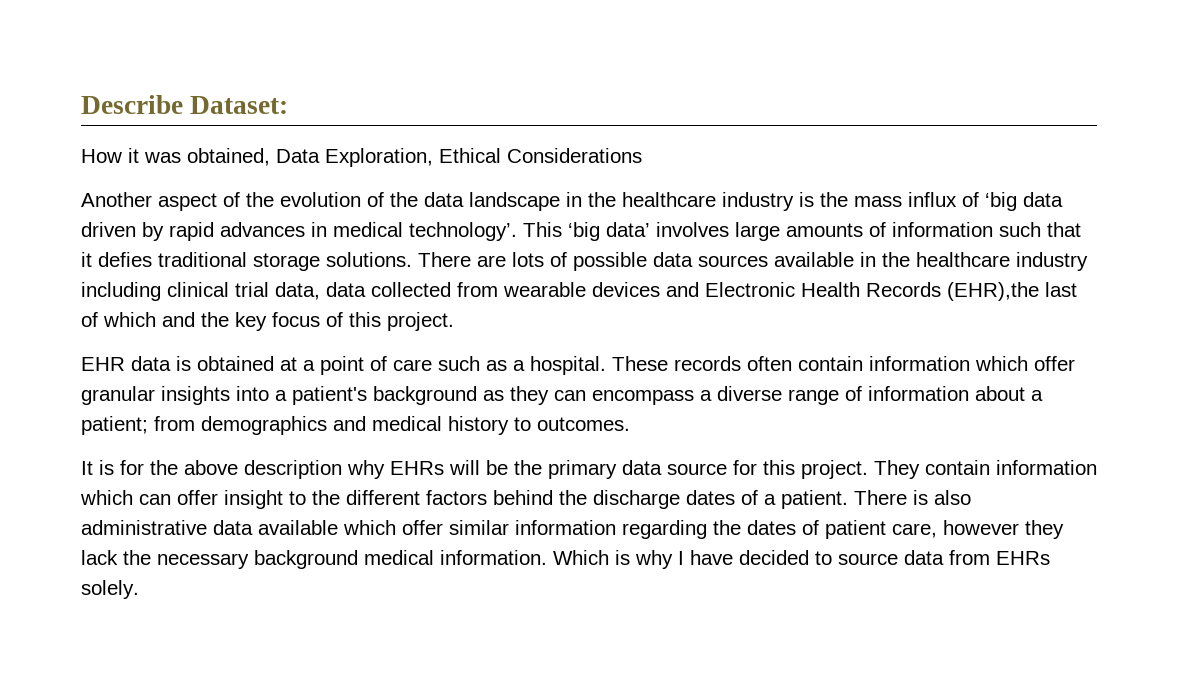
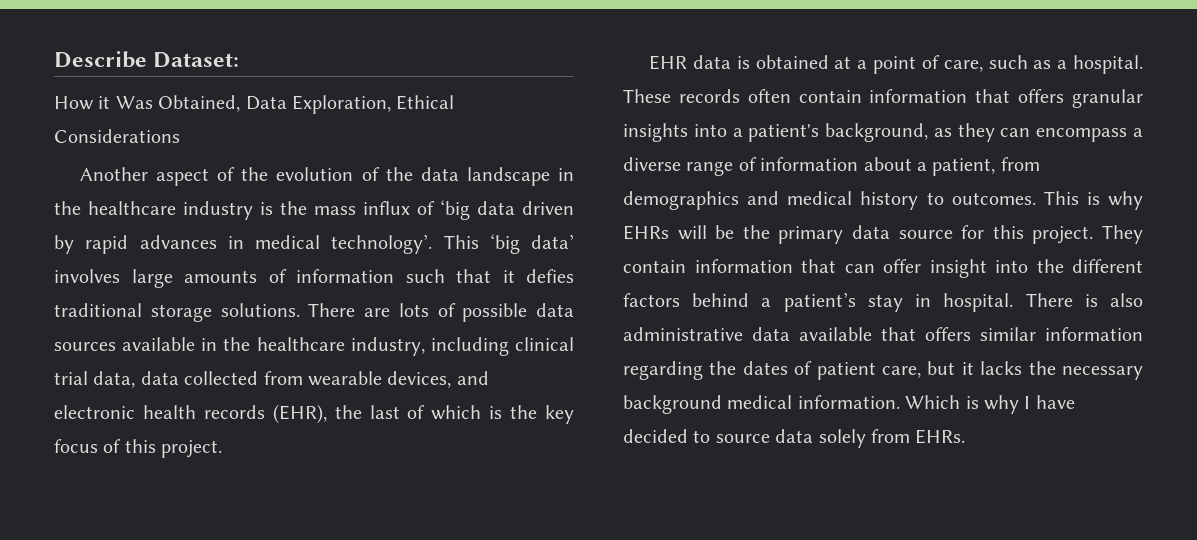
- How it was obtained, Data Exploration, Ethical Considerations
+ How it Was Obtained, Data Exploration, Ethical Considerations
- There are lots of possible data sources available in the healthcare industry including clinical trial data, data collected from wearable devices and Electronic Health Records (EHR),the last of which and the key focus of this project.
+ There are lots of possible data sources available in the healthcare industry, including clinical trial data, data collected from wearable devices, and electronic health records (EHR), the last of which is the key focus of this project.
- EHR data is obtained at a point of care such as a hospital.
+ EHR data is obtained at a point of care, such as a hospital.
- These records often contain information which offer granular insights into a patient's background as they can encompass a diverse range of information about a patient; from demographics and medical history to outcomes.
- It is for the above description why EHRs will be the primary data source for this project.
+ These records often contain information that offers granular insights into a patient's background, as they can encompass a diverse range of information about a patient, from demographics and medical history to outcomes. This is why EHRs will be the primary data source for this project.
- They contain information which can offer insight to the different factors behind the discharge dates of a patient.
+ They contain information that can offer insight into the different factors behind a patient’s stay in hospital.
- There is also administrative data available which offer similar information regarding the dates of patient care, however they lack the necessary background medical information.
+ There is also administrative data available that offers similar information regarding the dates of patient care, but it lacks the necessary background medical information.
- Which is why I have decided to source data from EHRs solely.
+ Which is why I have decided to source data solely from EHRs.

